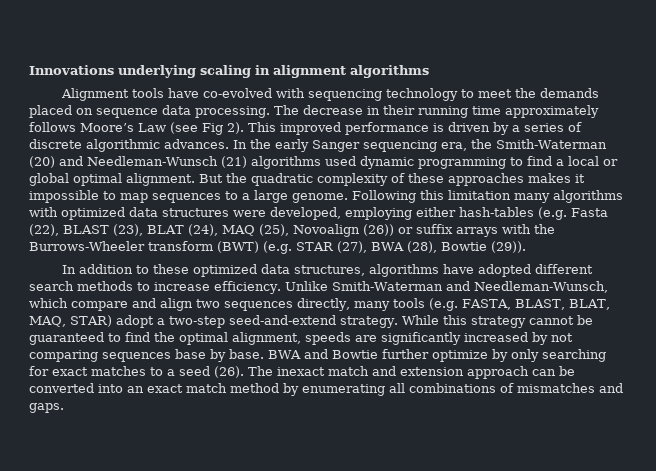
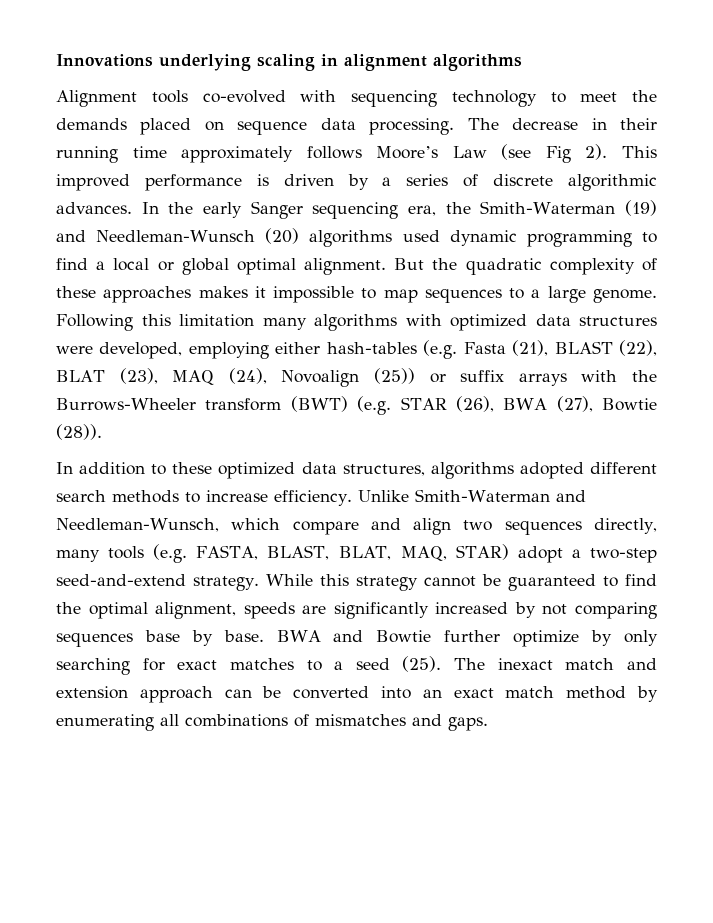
- Alignment tools have co-evolved with sequencing technology to meet the demands placed on sequence data processing.
+ Alignment tools co-evolved with sequencing technology to meet the demands placed on sequence data processing.
- In the early Sanger sequencing era, the Smith-Waterman (20) and Needleman-Wunsch (21) algorithms used dynamic programming to find a local or global optimal alignment.
+ In the early Sanger sequencing era, the Smith-Waterman (19) and Needleman-Wunsch (20) algorithms used dynamic programming to find a local or global optimal alignment.
- Following this limitation many algorithms with optimized data structures were developed, employing either hash-tables (e.g. Fasta (22), BLAST (23), BLAT (24), MAQ (25), Novoalign (26)) or suffix arrays with the Burrows-Wheeler transform (BWT) (e.g. STAR (27), BWA (28), Bowtie (29)).
+ Following this limitation many algorithms with optimized data structures were developed, employing either hash-tables (e.g. Fasta (21), BLAST (22), BLAT (23), MAQ (24), Novoalign (25)) or suffix arrays with the Burrows-Wheeler transform (BWT) (e.g. STAR (26), BWA (27), Bowtie (28)).
- In addition to these optimized data structures, algorithms have adopted different search methods to increase efficiency.
+ In addition to these optimized data structures, algorithms adopted different search methods to increase efficiency.
- BWA and Bowtie further optimize by only searching for exact matches to a seed (26).
+ BWA and Bowtie further optimize by only searching for exact matches to a seed (25).

